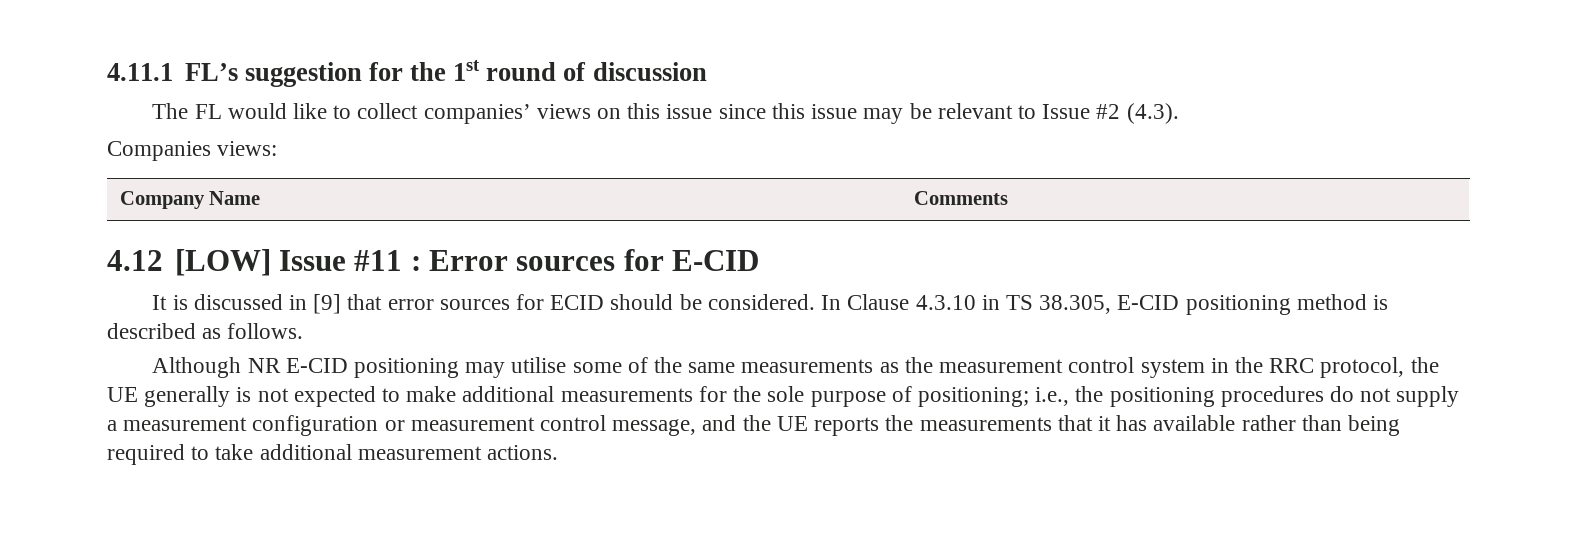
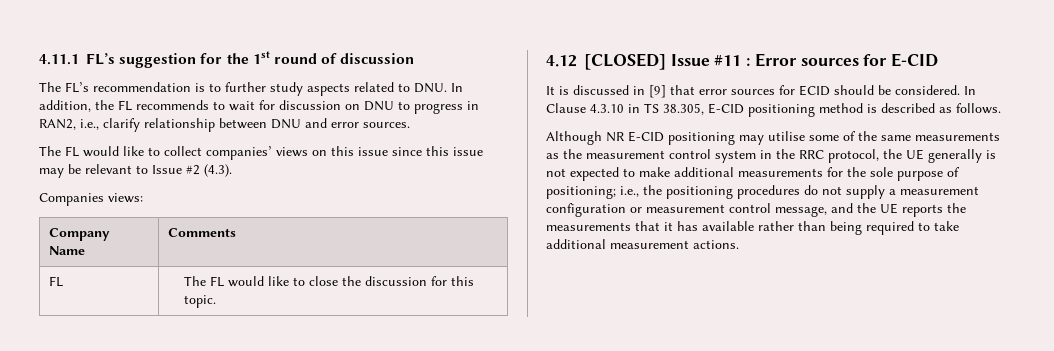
+ The FL’s recommendation is to further study aspects related to DNU. In addition, the FL recommends to wait for discussion on DNU to progress in RAN2, i.e., clarify relationship between DNU and error sources.
+ FL | The FL would like to close the discussion for this topic.
- 4.12 [LOW] Issue #11 : Error sources for E-CID
+ 4.12 [CLOSED] Issue #11 : Error sources for E-CID

